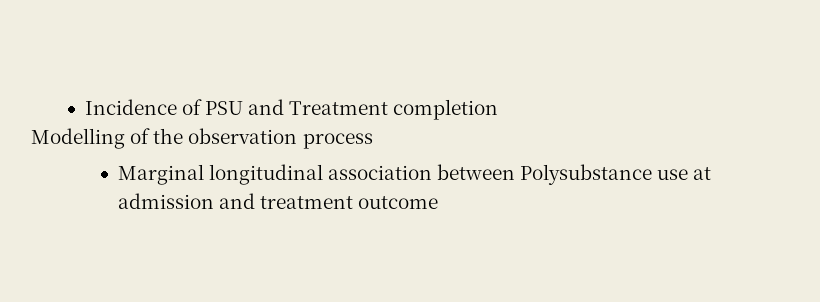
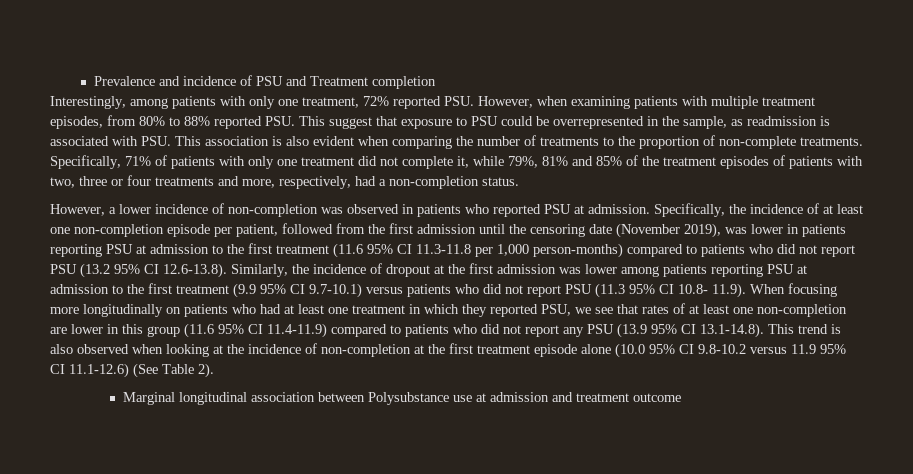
- Incidence of PSU and Treatment completion
+ Prevalence and incidence of PSU and Treatment completion
- Modelling of the observation process
+ Interestingly, among patients with only one treatment, 72% reported PSU. However, when examining patients with multiple treatment episodes, from 80% to 88% reported PSU. This suggest that exposure to PSU could be overrepresented in the sample, as readmission is associated with PSU. This association is also evident when comparing the number of treatments to the proportion of non-complete treatments. Specifically, 71% of patients with only one treatment did not complete it, while 79%, 81% and 85% of the treatment episodes of patients with two, three or four treatments and more, respectively, had a non-completion status.
+ However, a lower incidence of non-completion was observed in patients who reported PSU at admission. Specifically, the incidence of at least one non-completion episode per patient, followed from the first admission until the censoring date (November 2019), was lower in patients reporting PSU at admission to the first treatment (11.6 95% CI 11.3-11.8 per 1,000 person-months) compared to patients who did not report PSU (13.2 95% CI 12.6-13.8). Similarly, the incidence of dropout at the first admission was lower among patients reporting PSU at admission to the first treatment (9.9 95% CI 9.7-10.1) versus patients who did not report PSU (11.3 95% CI 10.8- 11.9). When focusing more longitudinally on patients who had at least one treatment in which they reported PSU, we see that rates of at least one non-completion are lower in this group (11.6 95% CI 11.4-11.9) compared to patients who did not report any PSU (13.9 95% CI 13.1-14.8). This trend is also observed when looking at the incidence of non-completion at the first treatment episode alone (10.0 95% CI 9.8-10.2 versus 11.9 95% CI 11.1-12.6) (See Table 2).

